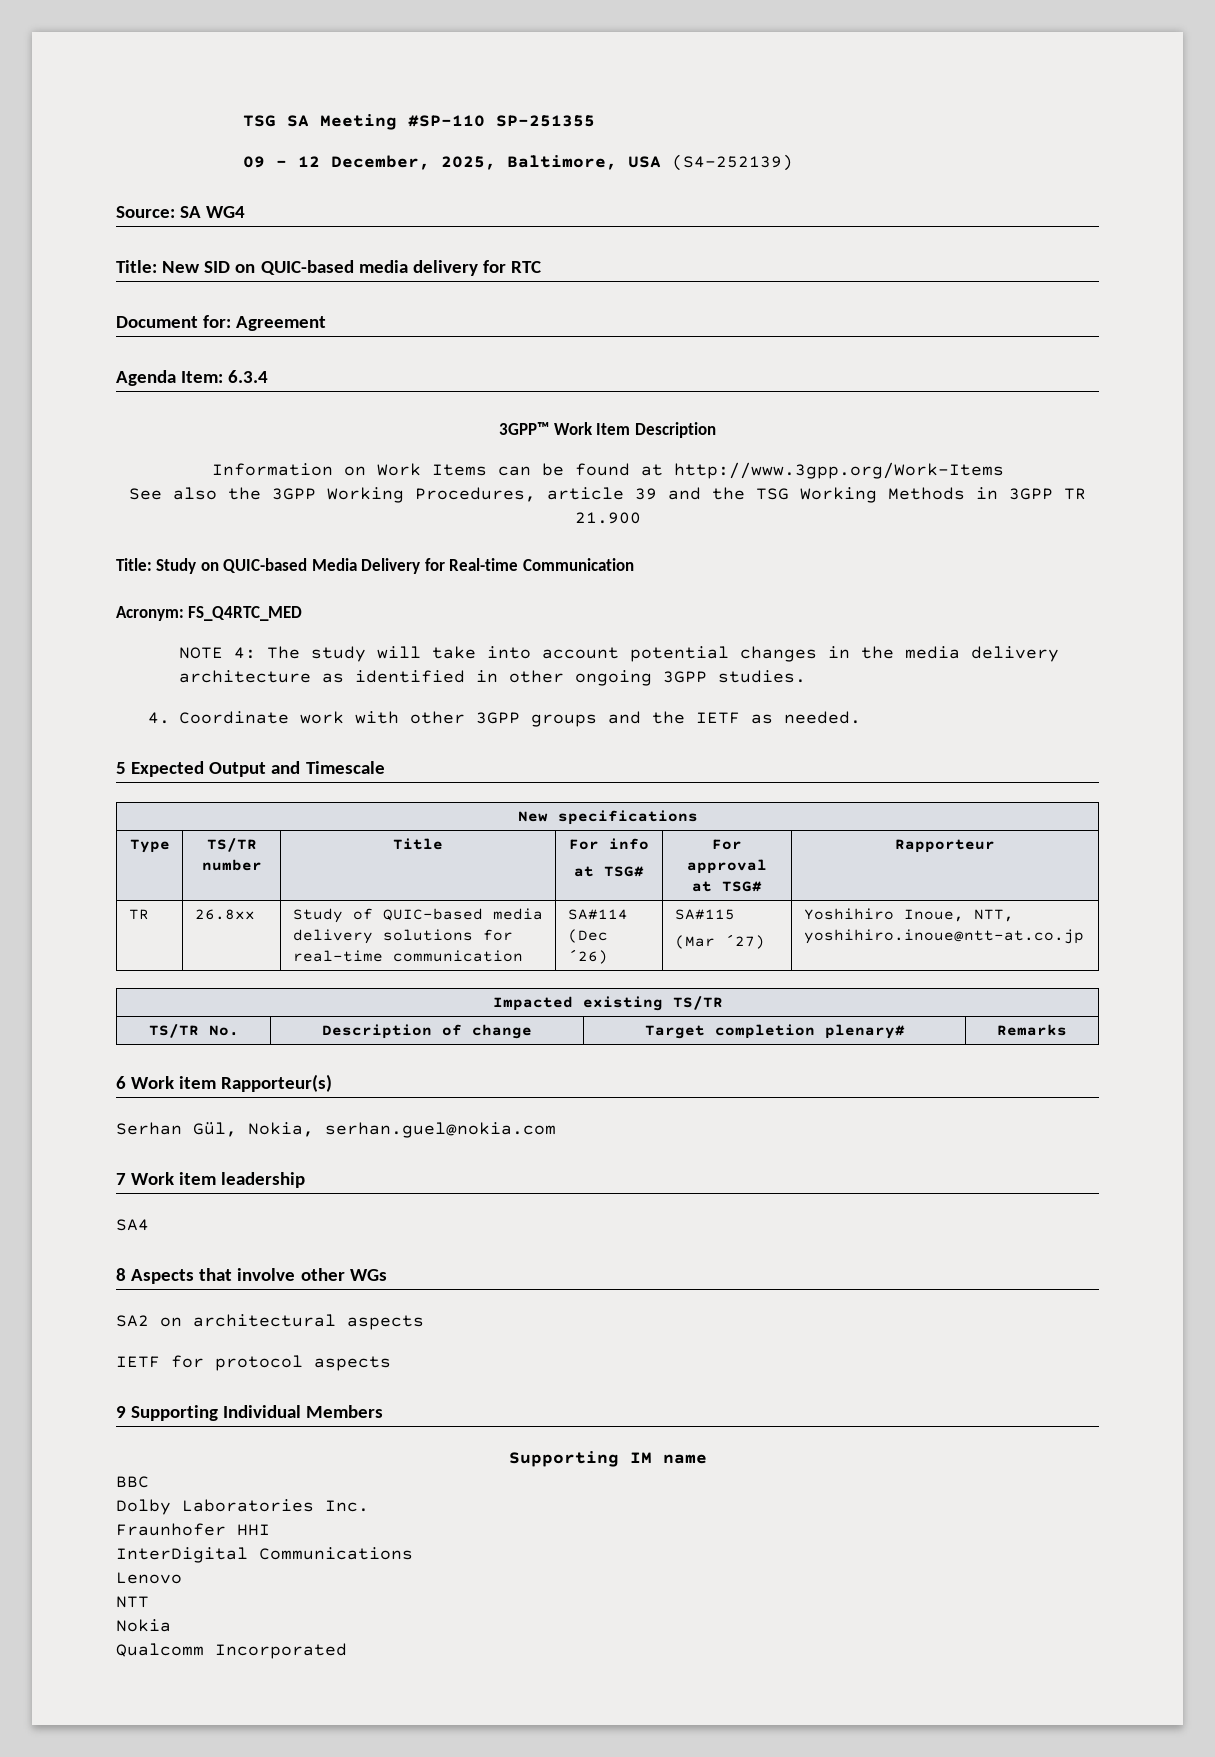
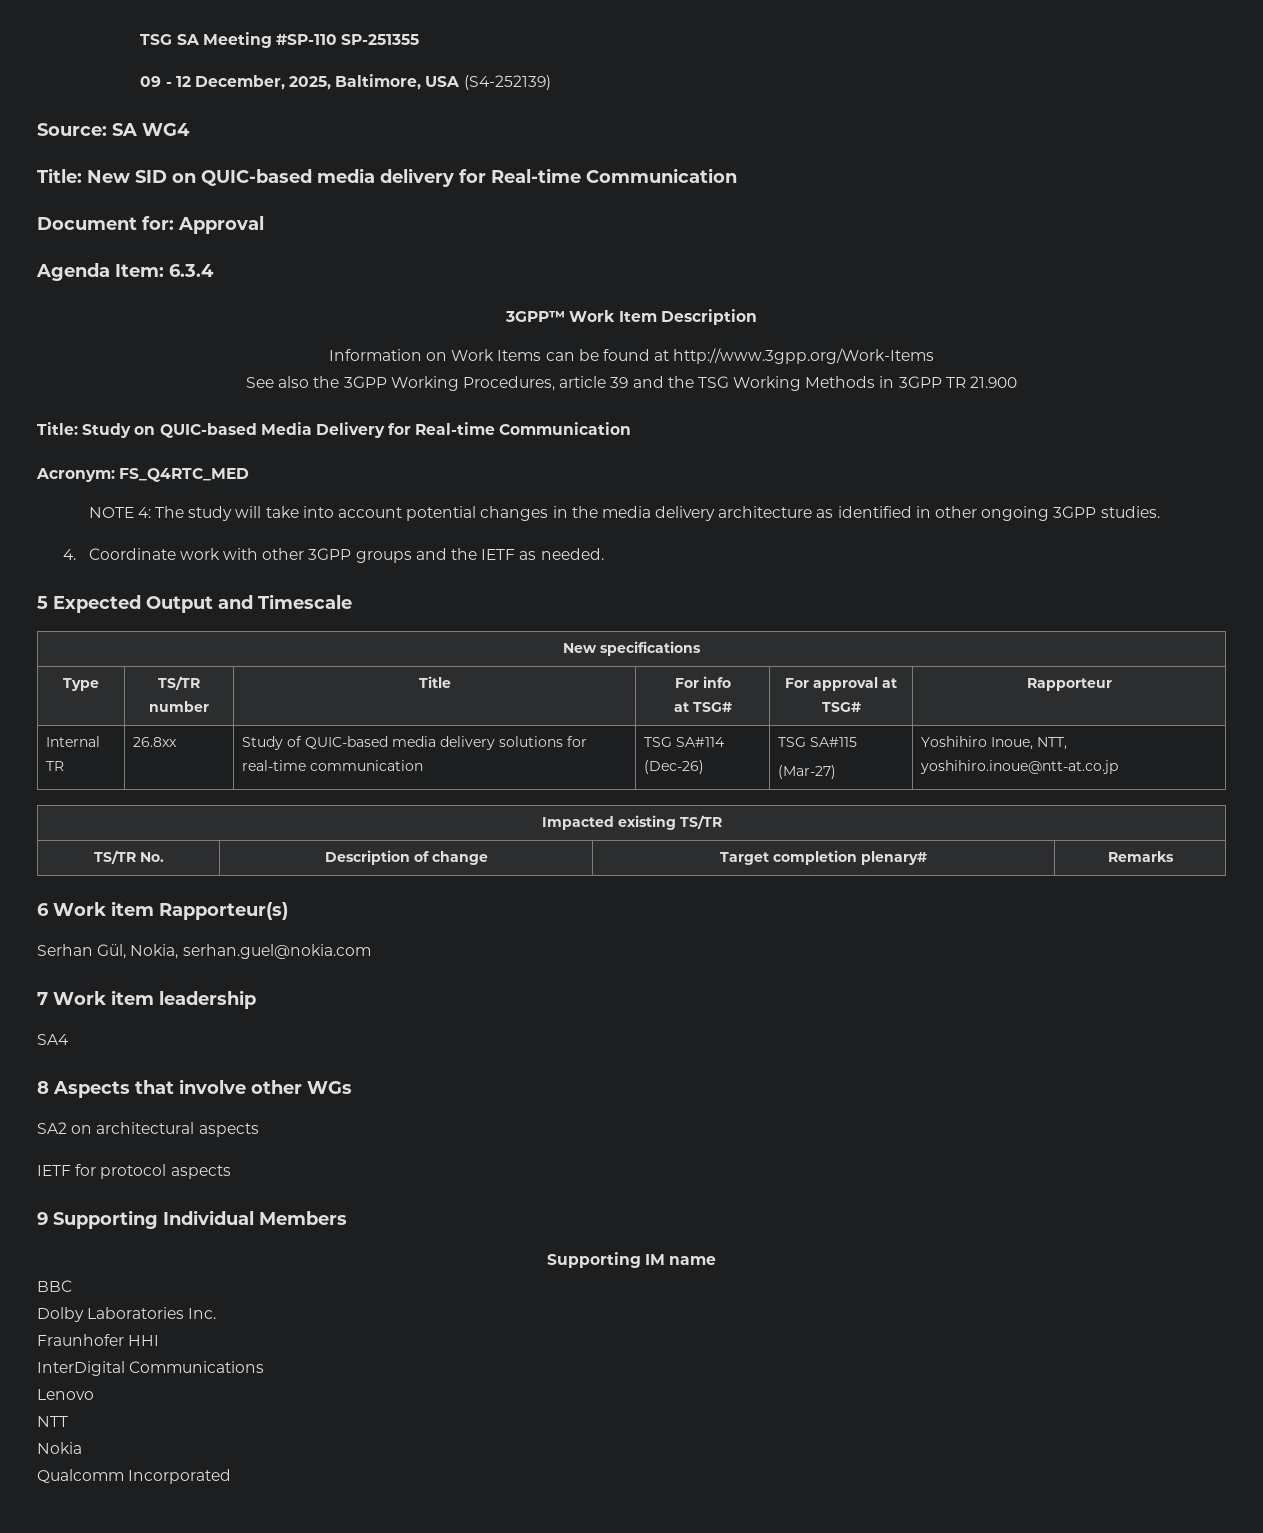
- Title: New SID on QUIC-based media delivery for RTC
+ Title: New SID on QUIC-based media delivery for Real-time Communication
- Document for: Agreement
+ Document for: Approval
- TR | 26.8xx | Study of QUIC-based media delivery solutions for real-time communication | SA#114 (Dec ´26) | SA#115
- (Mar ´27) | Yoshihiro Inoue, NTT, yoshihiro.inoue@ntt-at.co.jp
+ Internal TR | 26.8xx | Study of QUIC-based media delivery solutions for real-time communication | TSG SA#114 (Dec-26) | TSG SA#115
+ (Mar-27) | Yoshihiro Inoue, NTT, yoshihiro.inoue@ntt-at.co.jp

